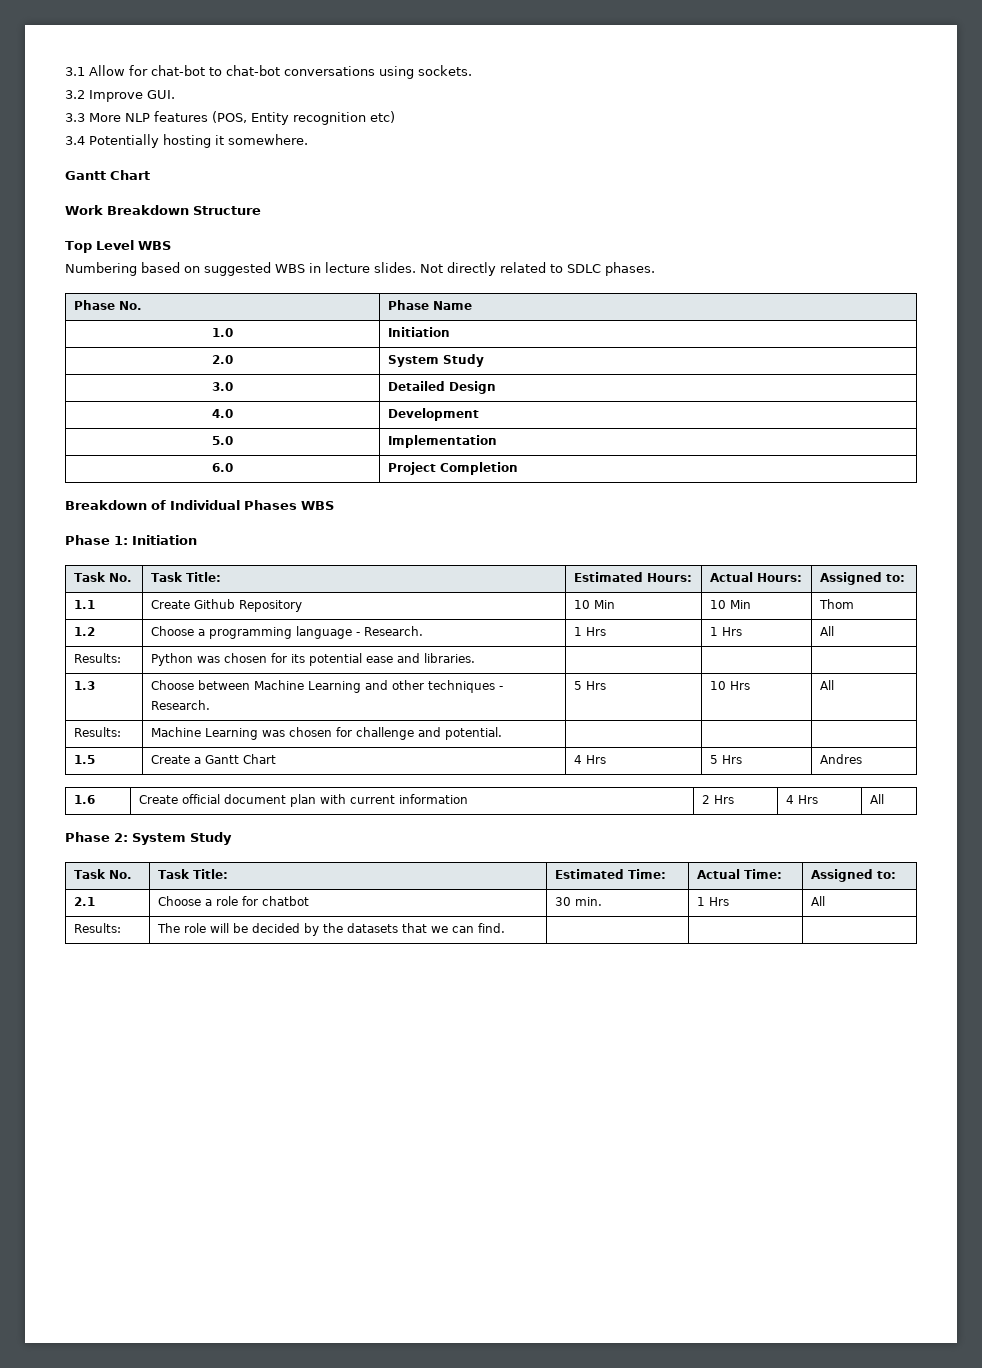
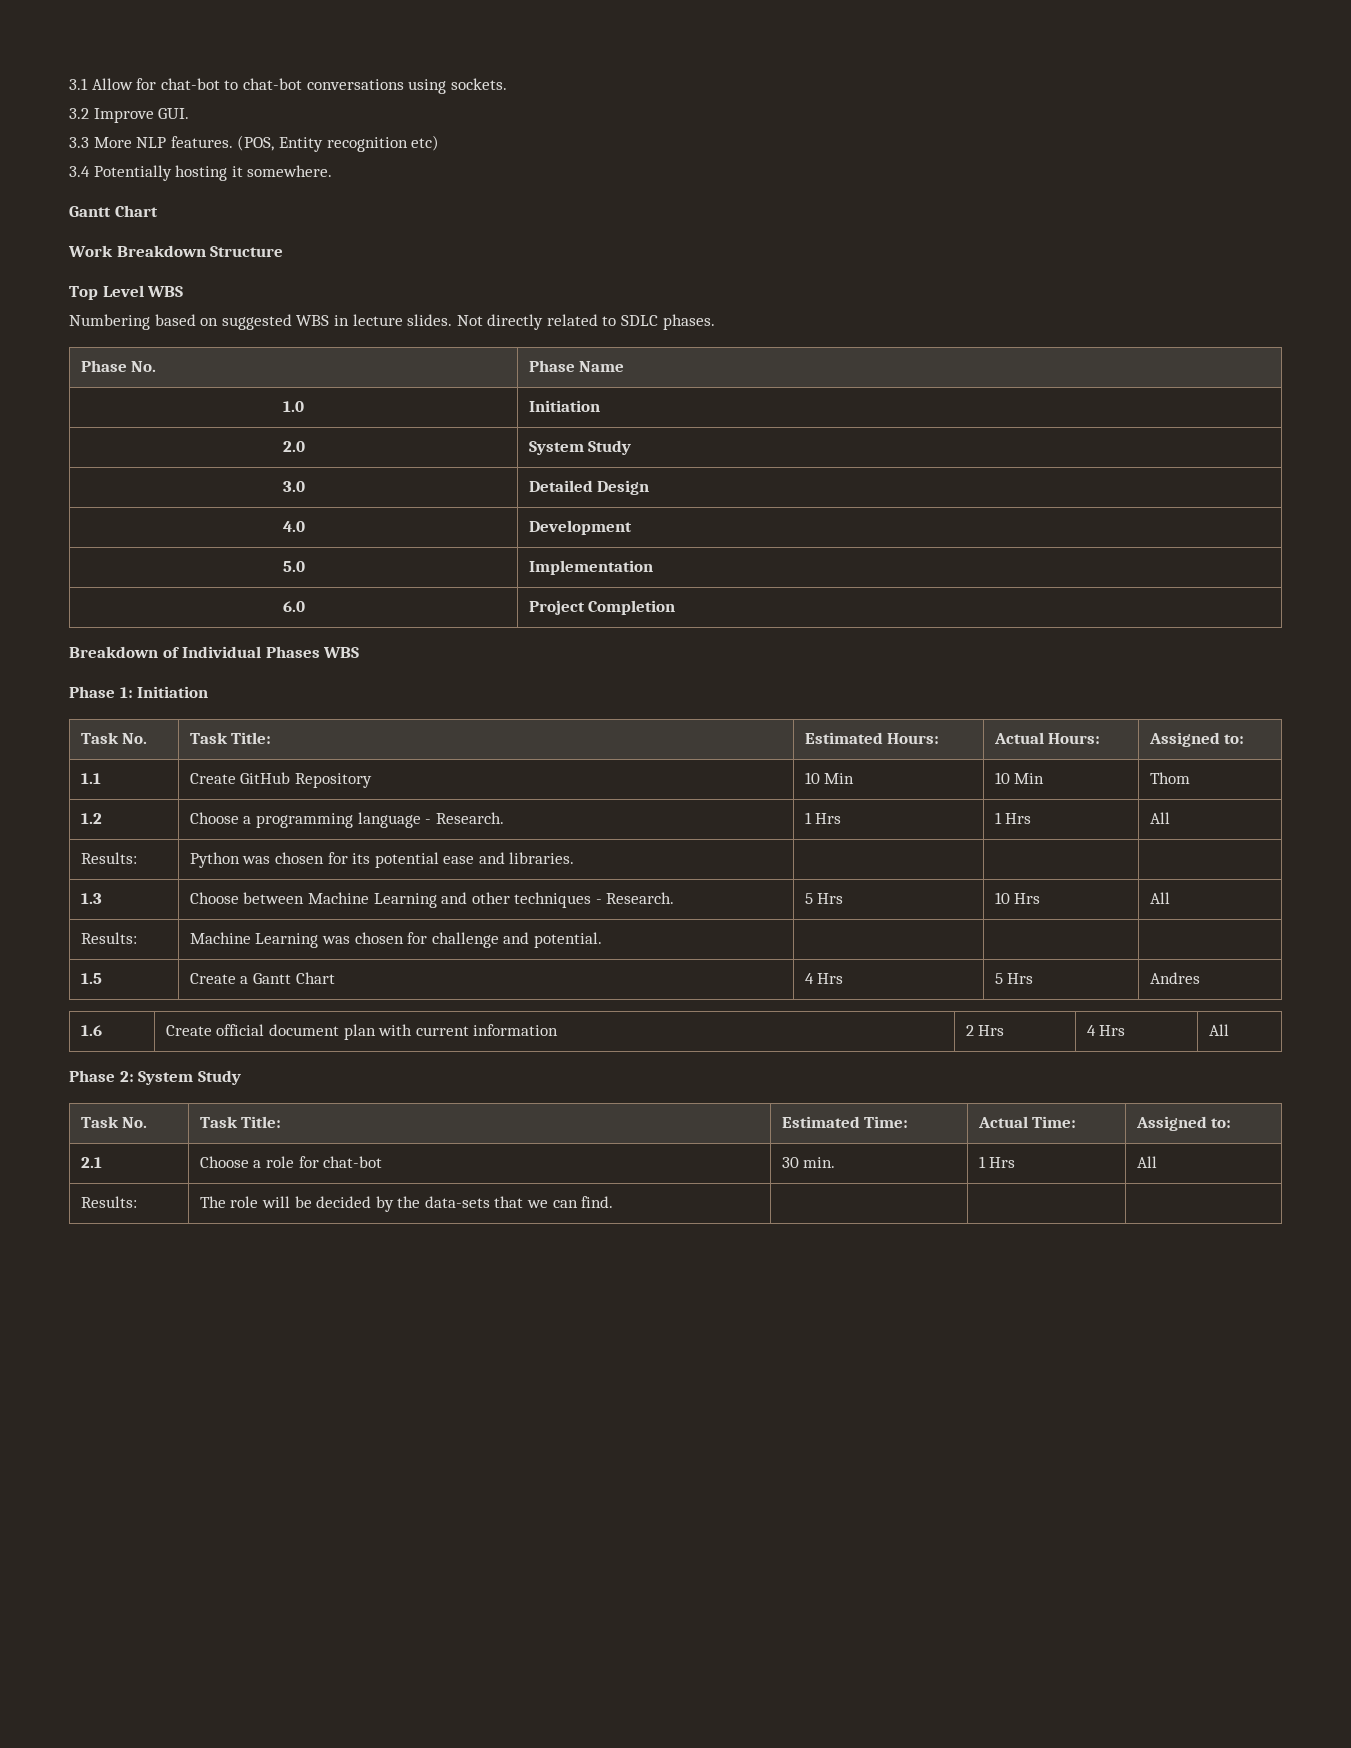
- 3.3 More NLP features (POS, Entity recognition etc)
+ 3.3 More NLP features. (POS, Entity recognition etc)
- 1.1 | Create Github Repository | 10 Min | 10 Min | Thom
+ 1.1 | Create GitHub Repository | 10 Min | 10 Min | Thom
- 2.1 | Choose a role for chatbot | 30 min. | 1 Hrs | All
+ 2.1 | Choose a role for chat-bot | 30 min. | 1 Hrs | All
- Results: | The role will be decided by the datasets that we can find. | | |
+ Results: | The role will be decided by the data-sets that we can find. | | |

